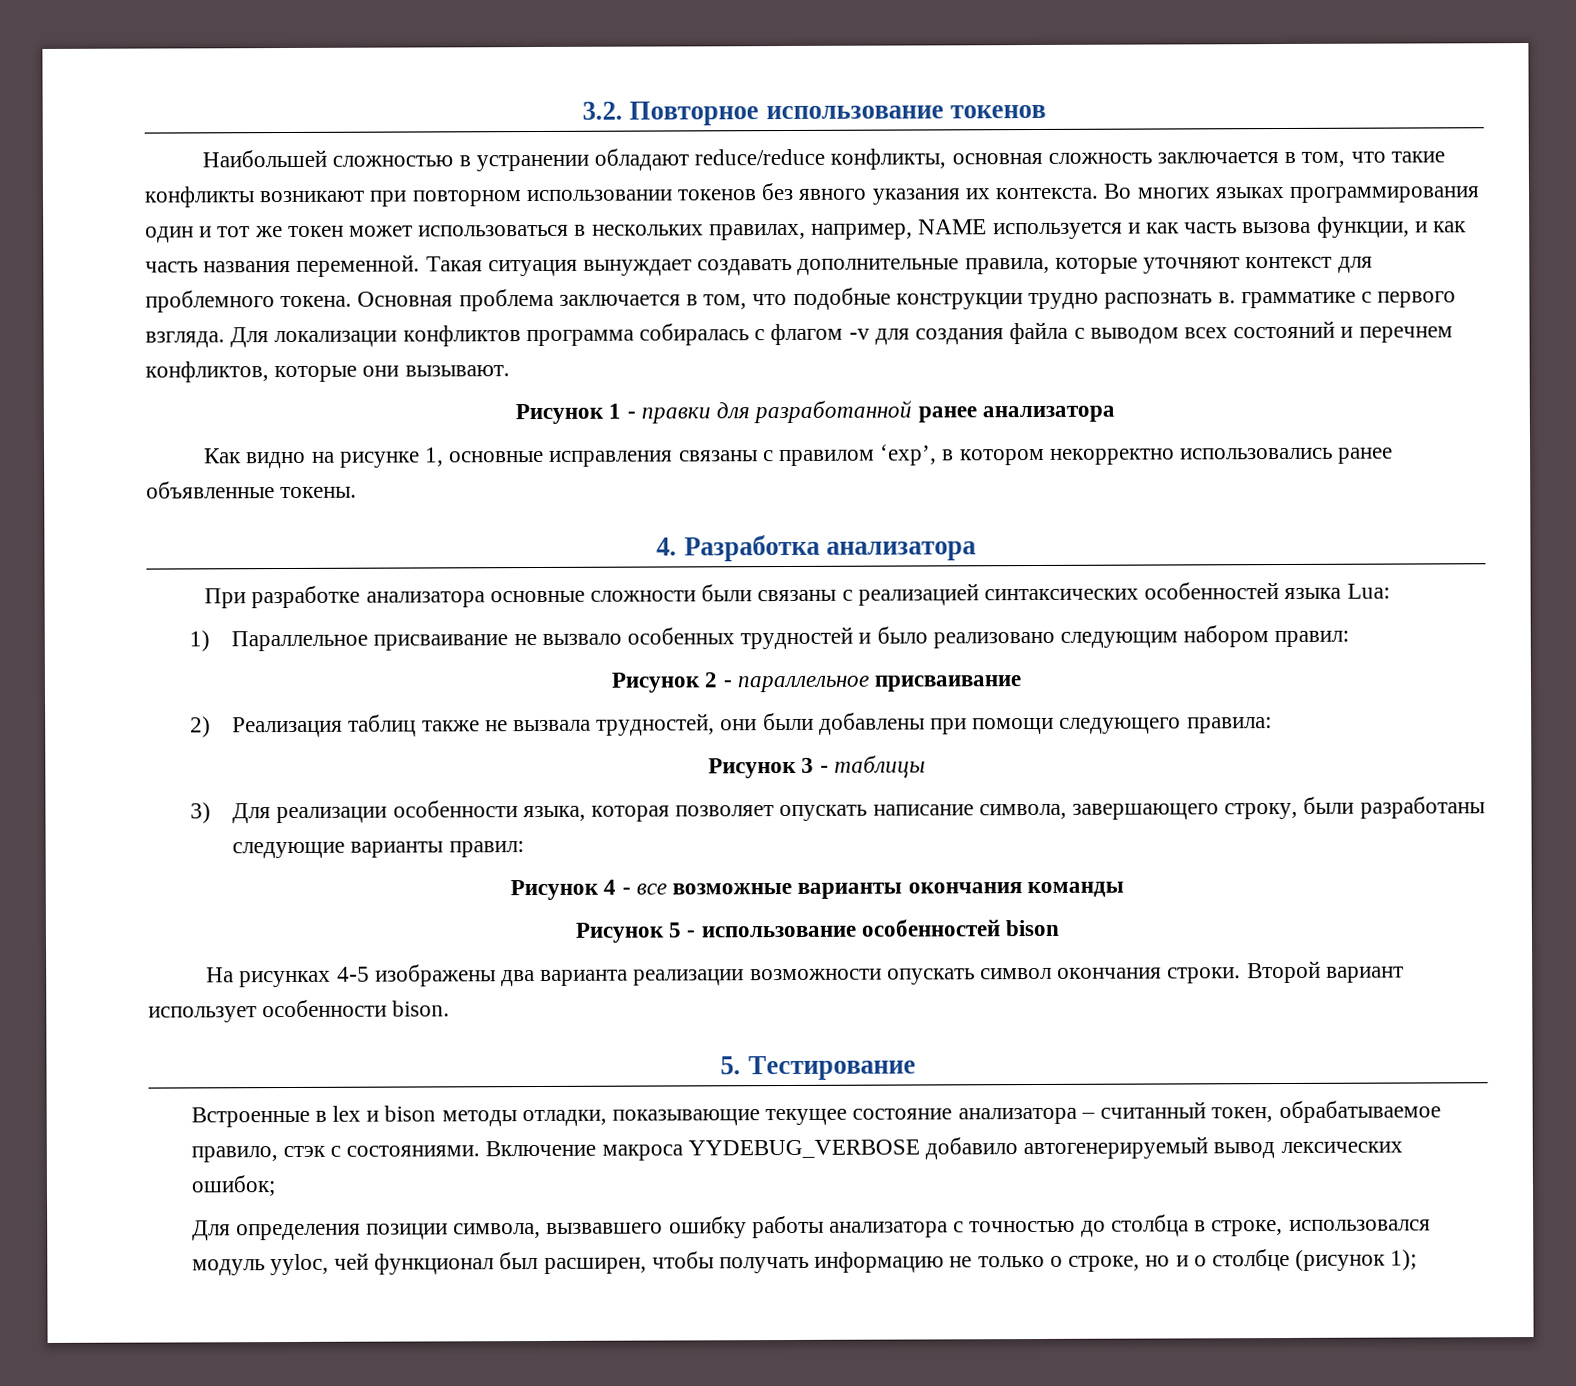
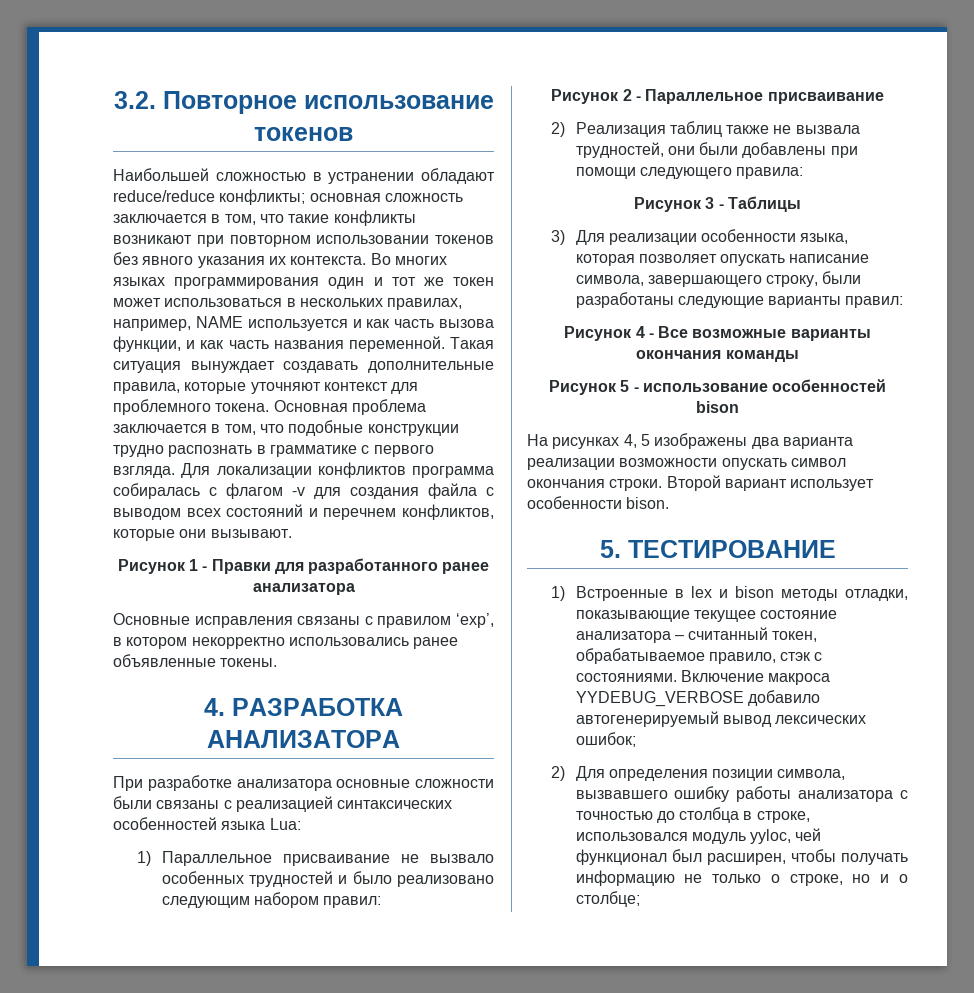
- Наибольшей сложностью в устранении обладают reduce/reduce конфликты, основная сложность заключается в том, что такие конфликты возникают при повторном использовании токенов без явного указания их контекста.
+ Наибольшей сложностью в устранении обладают reduce/reduce конфликты; основная сложность заключается в том, что такие конфликты возникают при повторном использовании токенов без явного указания их контекста.
- Основная проблема заключается в том, что подобные конструкции трудно распознать в. грамматике с первого взгляда.
+ Основная проблема заключается в том, что подобные конструкции трудно распознать в грамматике с первого взгляда.
- Рисунок 1 - правки для разработанной ранее анализатора
+ Рисунок 1 - Правки для разработанного ранее анализатора
- Как видно на рисунке 1, основные исправления связаны с правилом ‘exp’, в котором некорректно использовались ранее объявленные токены.
+ Основные исправления связаны с правилом ‘exp’, в котором некорректно использовались ранее объявленные токены.
- 4. Разработка анализатора
+ 4. РАЗРАБОТКА АНАЛИЗАТОРА
- Рисунок 2 - параллельное присваивание
+ Рисунок 2 - Параллельное присваивание
- Рисунок 3 - таблицы
+ Рисунок 3 - Таблицы
- Рисунок 4 - все возможные варианты окончания команды
+ Рисунок 4 - Все возможные варианты окончания команды
- На рисунках 4-5 изображены два варианта реализации возможности опускать символ окончания строки.
+ На рисунках 4, 5 изображены два варианта реализации возможности опускать символ окончания строки.
- 5. Тестирование
- Встроенные в lex и bison методы отладки, показывающие текущее состояние анализатора – считанный токен, обрабатываемое правило, стэк с состояниями.
+ 5. ТЕСТИРОВАНИЕ
+ 1) Встроенные в lex и bison методы отладки, показывающие текущее состояние анализатора – считанный токен, обрабатываемое правило, стэк с состояниями.
- Для определения позиции символа, вызвавшего ошибку работы анализатора с точностью до столбца в строке, использовался модуль yyloc, чей функционал был расширен, чтобы получать информацию не только о строке, но и о столбце (рисунок 1);
+ 2) Для определения позиции символа, вызвавшего ошибку работы анализатора с точностью до столбца в строке, использовался модуль yyloc, чей функционал был расширен, чтобы получать информацию не только о строке, но и о столбце;

